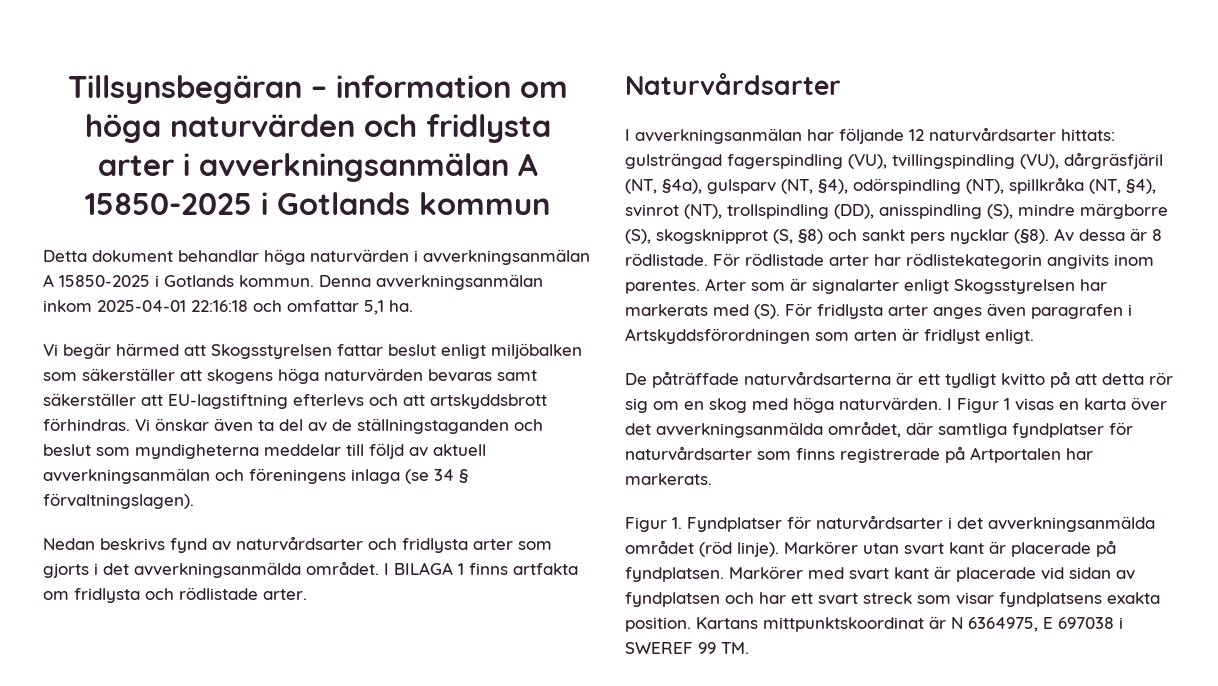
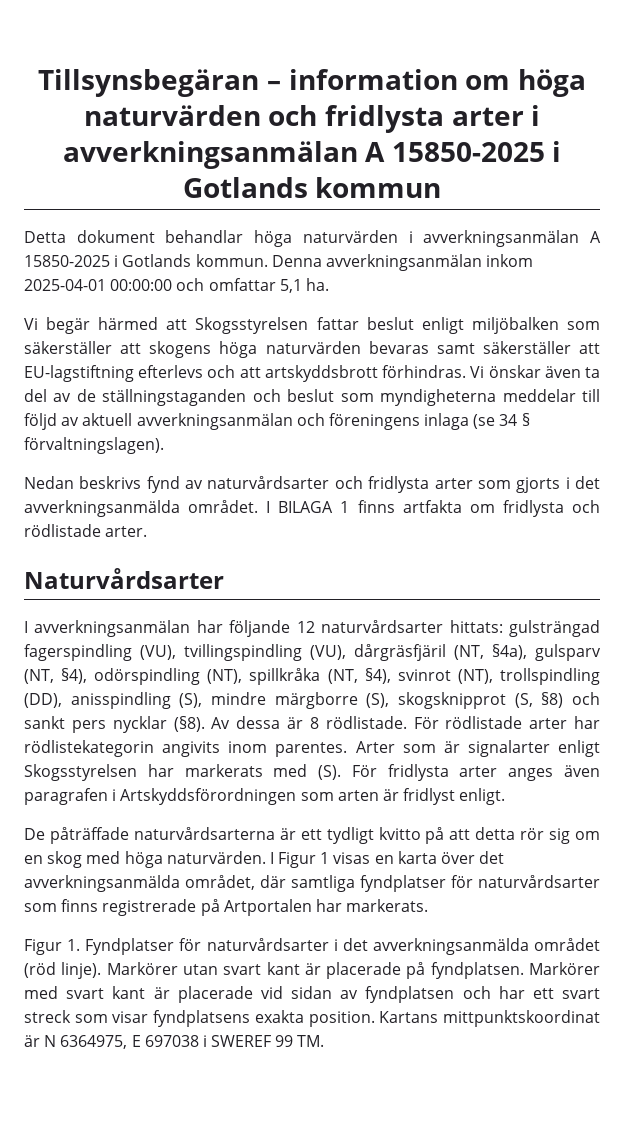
- Denna avverkningsanmälan inkom 2025-04-01 22:16:18 och omfattar 5,1 ha.
+ Denna avverkningsanmälan inkom 2025-04-01 00:00:00 och omfattar 5,1 ha.

